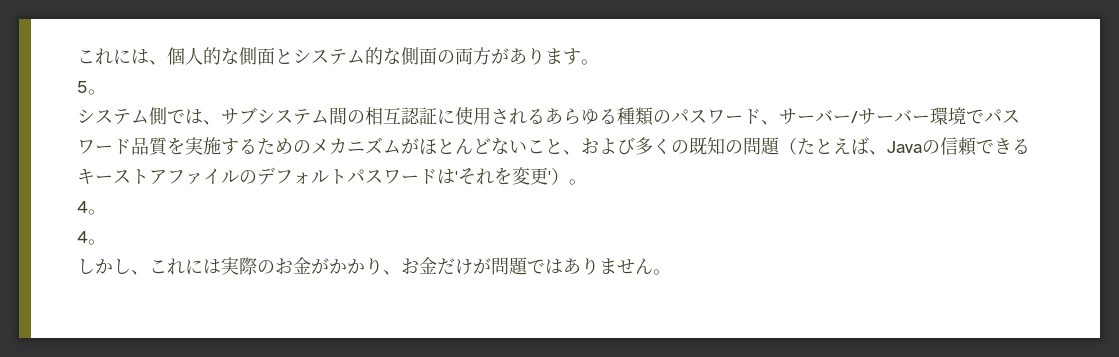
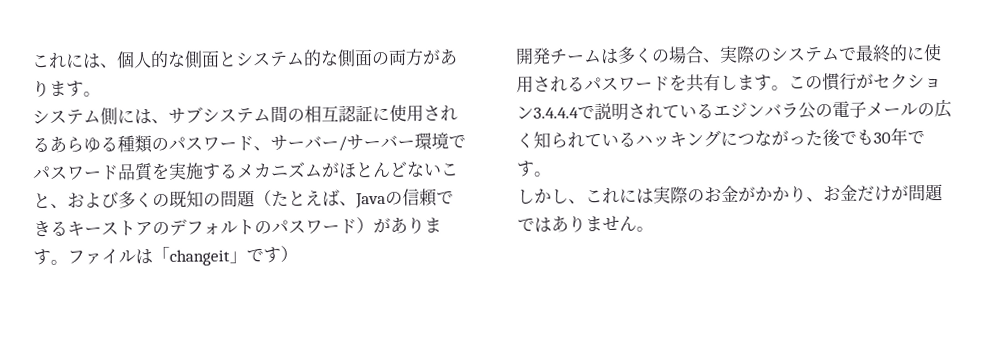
- 5。
- システム側では、サブシステム間の相互認証に使用されるあらゆる種類のパスワード、サーバー/サーバー環境でパスワード品質を実施するためのメカニズムがほとんどないこと、および多くの既知の問題（たとえば、Javaの信頼できるキーストアファイルのデフォルトパスワードは'それを変更'）。
- 4。
- 4。
+ システム側には、サブシステム間の相互認証に使用されるあらゆる種類のパスワード、サーバー/サーバー環境でパスワード品質を実施するメカニズムがほとんどないこと、および多くの既知の問題（たとえば、Javaの信頼できるキーストアのデフォルトのパスワード）があります。ファイルは「changeit」です）
+ 開発チームは多くの場合、実際のシステムで最終的に使用されるパスワードを共有します。この慣行がセクション3.4.4.4で説明されているエジンバラ公の電子メールの広く知られているハッキングにつながった後でも30年です。

